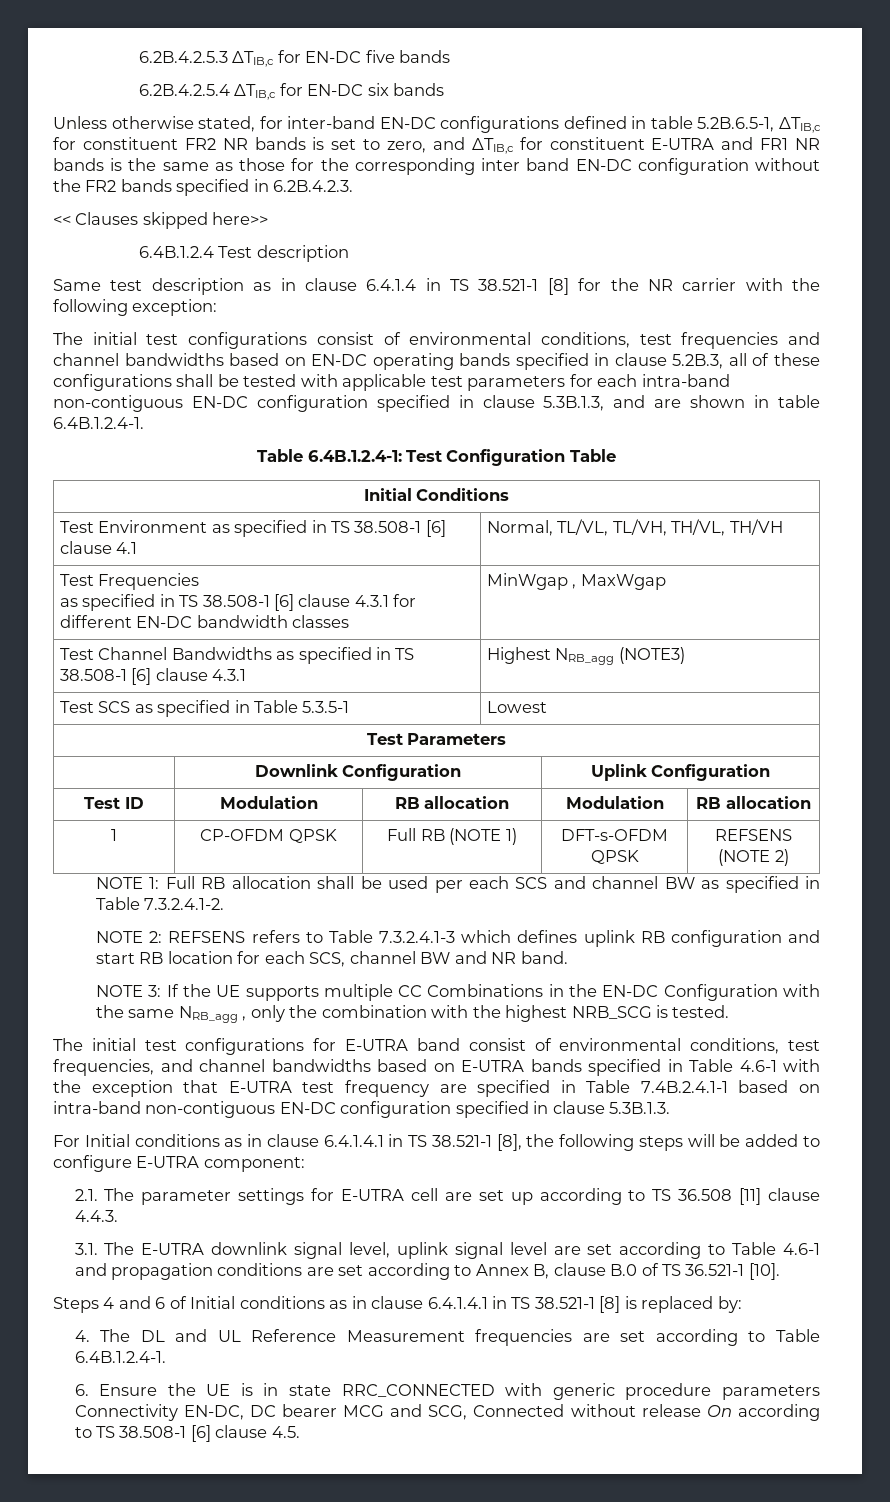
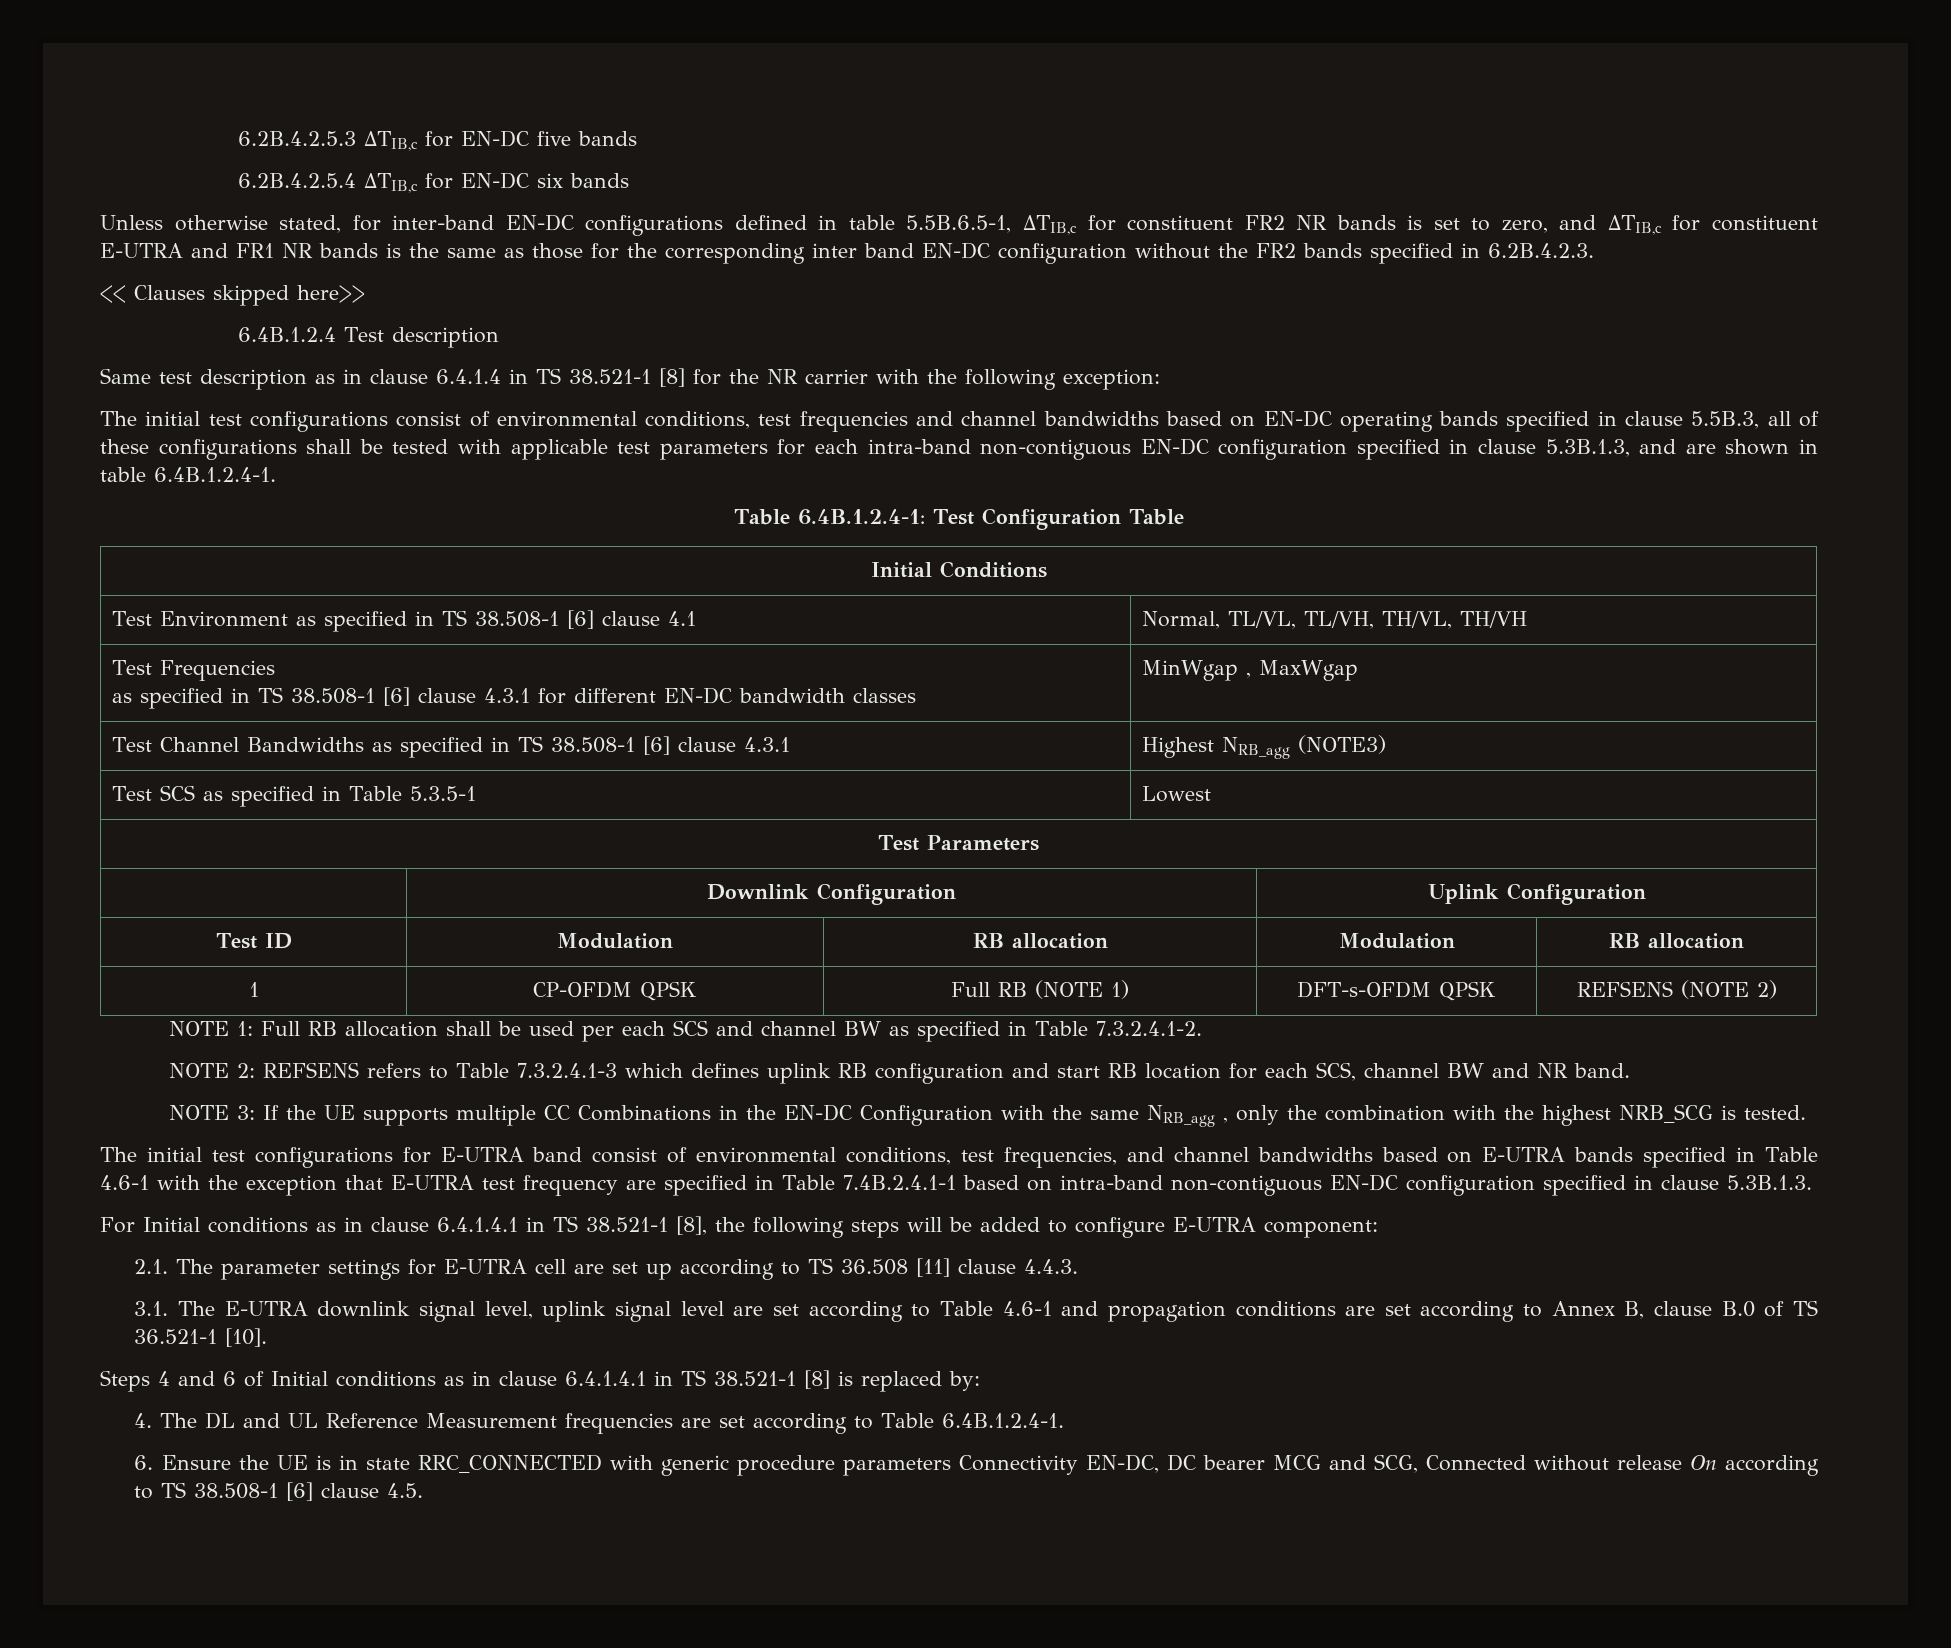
- Unless otherwise stated, for inter-band EN-DC configurations defined in table 5.2B.6.5-1, ΔTIB,c for constituent FR2 NR bands is set to zero, and ΔTIB,c for constituent E-UTRA and FR1 NR bands is the same as those for the corresponding inter band EN-DC configuration without the FR2 bands specified in 6.2B.4.2.3.
+ Unless otherwise stated, for inter-band EN-DC configurations defined in table 5.5B.6.5-1, ΔTIB,c for constituent FR2 NR bands is set to zero, and ΔTIB,c for constituent E-UTRA and FR1 NR bands is the same as those for the corresponding inter band EN-DC configuration without the FR2 bands specified in 6.2B.4.2.3.
- The initial test configurations consist of environmental conditions, test frequencies and channel bandwidths based on EN-DC operating bands specified in clause 5.2B.3, all of these configurations shall be tested with applicable test parameters for each intra-band non-contiguous EN-DC configuration specified in clause 5.3B.1.3, and are shown in table 6.4B.1.2.4-1.
+ The initial test configurations consist of environmental conditions, test frequencies and channel bandwidths based on EN-DC operating bands specified in clause 5.5B.3, all of these configurations shall be tested with applicable test parameters for each intra-band non-contiguous EN-DC configuration specified in clause 5.3B.1.3, and are shown in table 6.4B.1.2.4-1.

